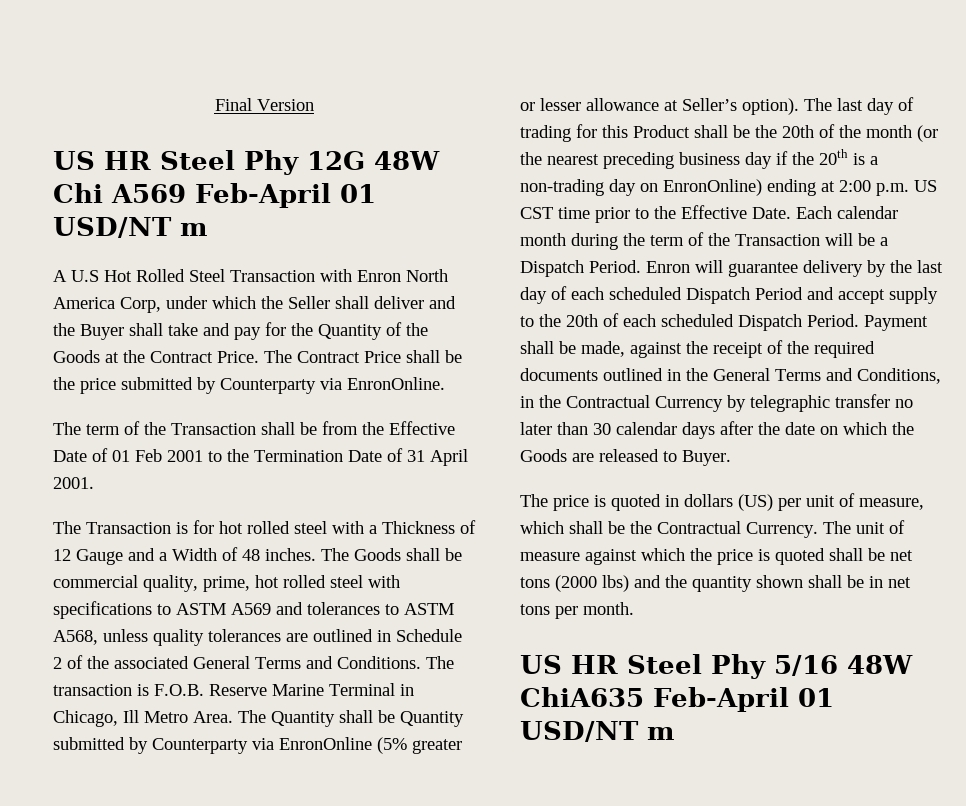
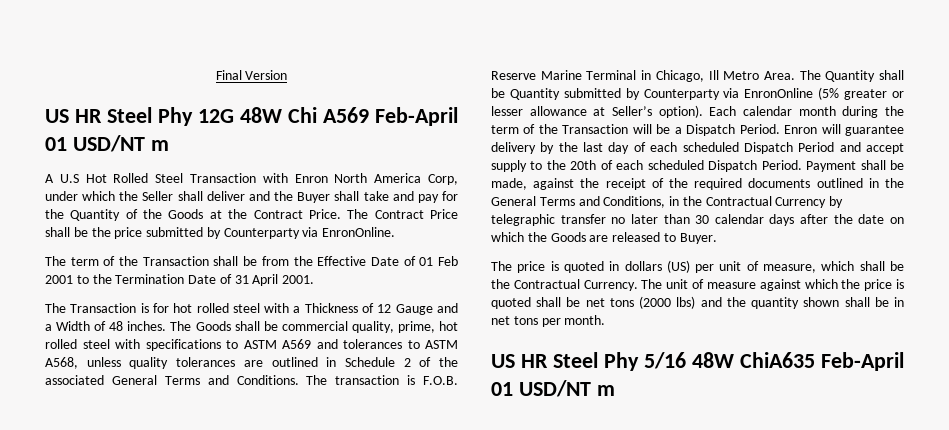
- The last day of trading for this Product shall be the 20th of the month (or the nearest preceding business day if the 20th is a non-trading day on EnronOnline) ending at 2:00 p.m. US CST time prior to the Effective Date.

